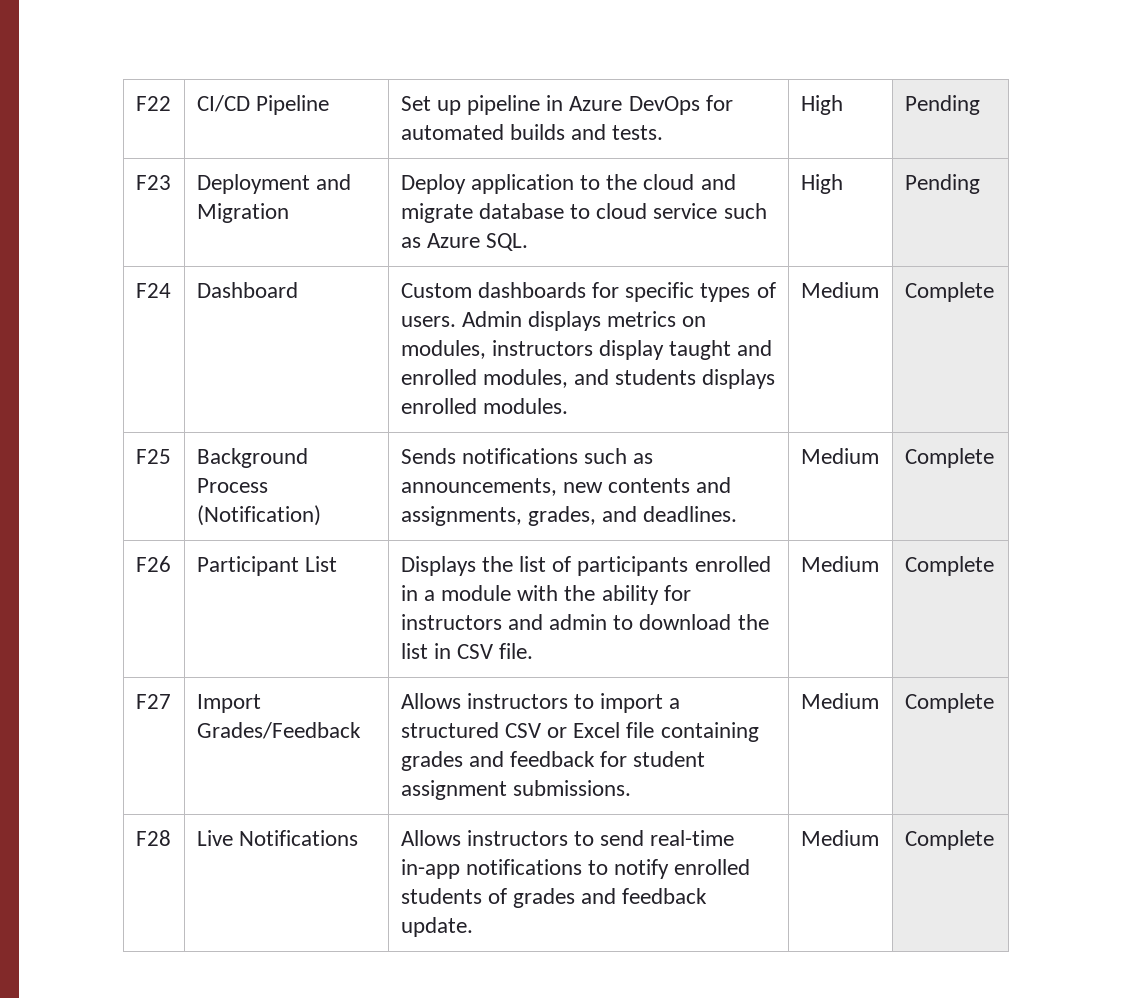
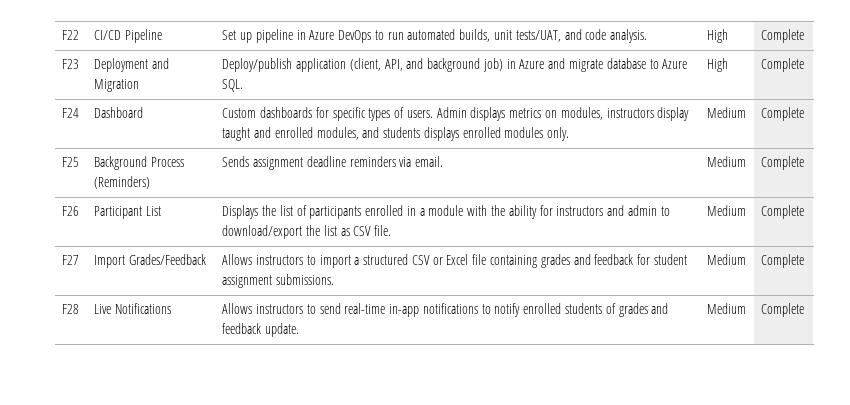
- F22 | CI/CD Pipeline | Set up pipeline in Azure DevOps for automated builds and tests. | High | Pending
+ F22 | CI/CD Pipeline | Set up pipeline in Azure DevOps to run automated builds, unit tests/UAT, and code analysis. | High | Complete
- F23 | Deployment and Migration | Deploy application to the cloud and migrate database to cloud service such as Azure SQL. | High | Pending
+ F23 | Deployment and Migration | Deploy/publish application (client, API, and background job) in Azure and migrate database to Azure SQL. | High | Complete
- F24 | Dashboard | Custom dashboards for specific types of users. Admin displays metrics on modules, instructors display taught and enrolled modules, and students displays enrolled modules. | Medium | Complete
+ F24 | Dashboard | Custom dashboards for specific types of users. Admin displays metrics on modules, instructors display taught and enrolled modules, and students displays enrolled modules only. | Medium | Complete
- F25 | Background Process (Notification) | Sends notifications such as announcements, new contents and assignments, grades, and deadlines. | Medium | Complete
+ F25 | Background Process (Reminders) | Sends assignment deadline reminders via email. | Medium | Complete
- F26 | Participant List | Displays the list of participants enrolled in a module with the ability for instructors and admin to download the list in CSV file. | Medium | Complete
+ F26 | Participant List | Displays the list of participants enrolled in a module with the ability for instructors and admin to download/export the list as CSV file. | Medium | Complete

